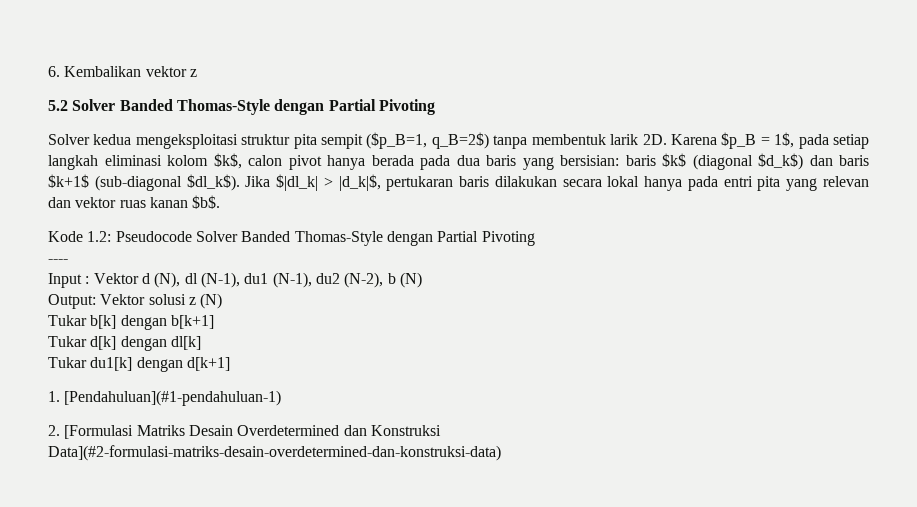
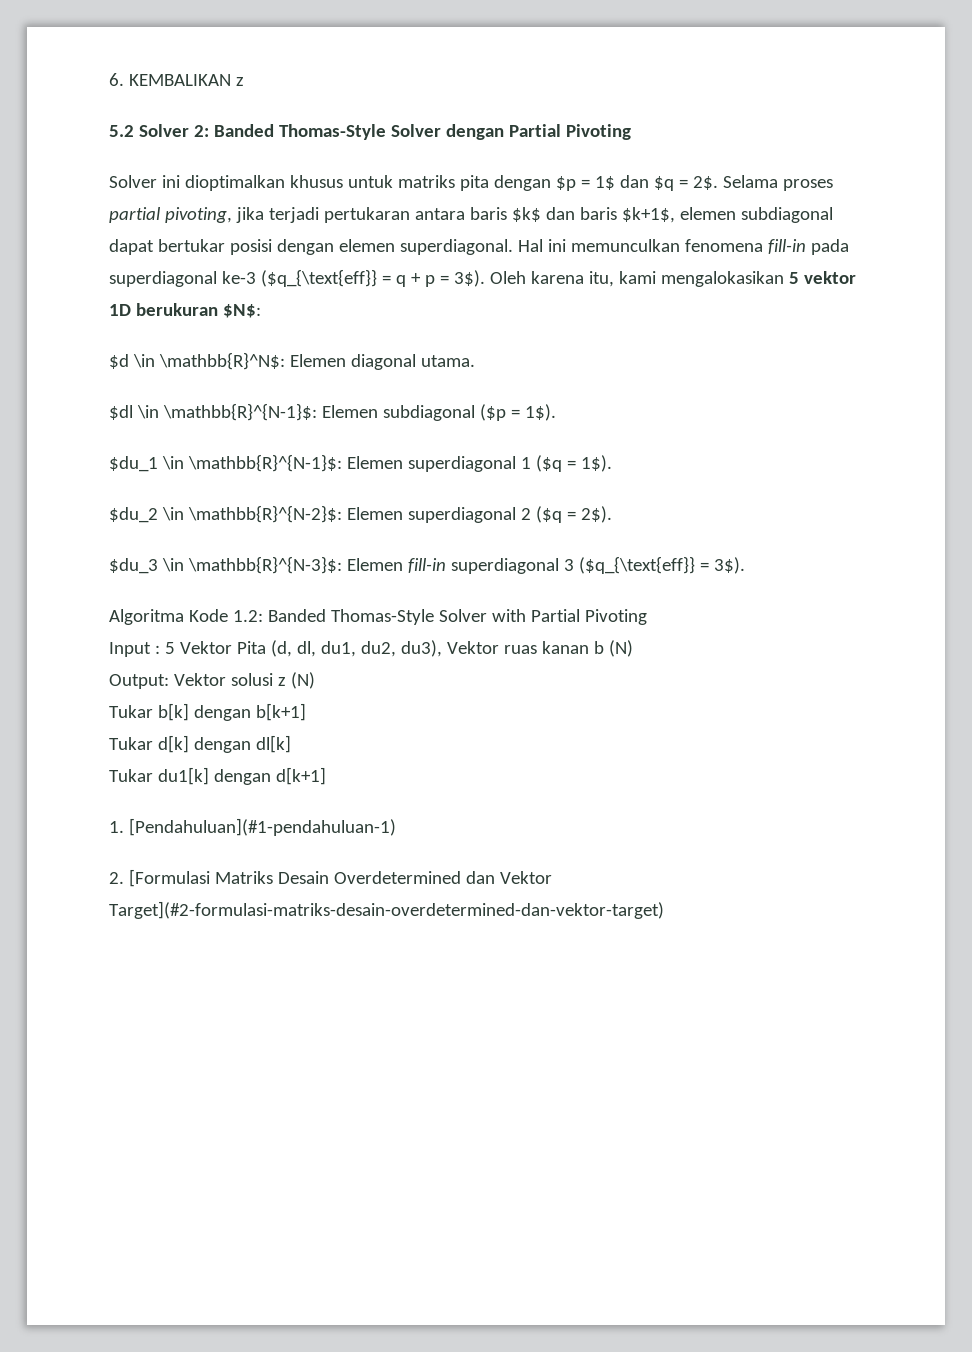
- 6. Kembalikan vektor z
+ 6. KEMBALIKAN z
- 5.2 Solver Banded Thomas-Style dengan Partial Pivoting
+ 5.2 Solver 2: Banded Thomas-Style Solver dengan Partial Pivoting
- Solver kedua mengeksploitasi struktur pita sempit ($p_B=1, q_B=2$) tanpa membentuk larik 2D. Karena $p_B = 1$, pada setiap langkah eliminasi kolom $k$, calon pivot hanya berada pada dua baris yang bersisian: baris $k$ (diagonal $d_k$) dan baris $k+1$ (sub-diagonal $dl_k$). Jika $|dl_k| > |d_k|$, pertukaran baris dilakukan secara lokal hanya pada entri pita yang relevan dan vektor ruas kanan $b$.
- Kode 1.2: Pseudocode Solver Banded Thomas-Style dengan Partial Pivoting
- ----
+ Solver ini dioptimalkan khusus untuk matriks pita dengan $p = 1$ dan $q = 2$. Selama proses partial pivoting, jika terjadi pertukaran antara baris $k$ dan baris $k+1$, elemen subdiagonal dapat bertukar posisi dengan elemen superdiagonal. Hal ini memunculkan fenomena fill-in pada superdiagonal ke-3 ($q_{\text{eff}} = q + p = 3$). Oleh karena itu, kami mengalokasikan 5 vektor 1D berukuran $N$:
+ $d \in \mathbb{R}^N$: Elemen diagonal utama.
+ $dl \in \mathbb{R}^{N-1}$: Elemen subdiagonal ($p = 1$).
+ $du_1 \in \mathbb{R}^{N-1}$: Elemen superdiagonal 1 ($q = 1$).
+ $du_2 \in \mathbb{R}^{N-2}$: Elemen superdiagonal 2 ($q = 2$).
+ $du_3 \in \mathbb{R}^{N-3}$: Elemen fill-in superdiagonal 3 ($q_{\text{eff}} = 3$).
+ Algoritma Kode 1.2: Banded Thomas-Style Solver with Partial Pivoting
- Input : Vektor d (N), dl (N-1), du1 (N-1), du2 (N-2), b (N)
+ Input : 5 Vektor Pita (d, dl, du1, du2, du3), Vektor ruas kanan b (N)
- 2. [Formulasi Matriks Desain Overdetermined dan Konstruksi Data](#2-formulasi-matriks-desain-overdetermined-dan-konstruksi-data)
+ 2. [Formulasi Matriks Desain Overdetermined dan Vektor Target](#2-formulasi-matriks-desain-overdetermined-dan-vektor-target)

